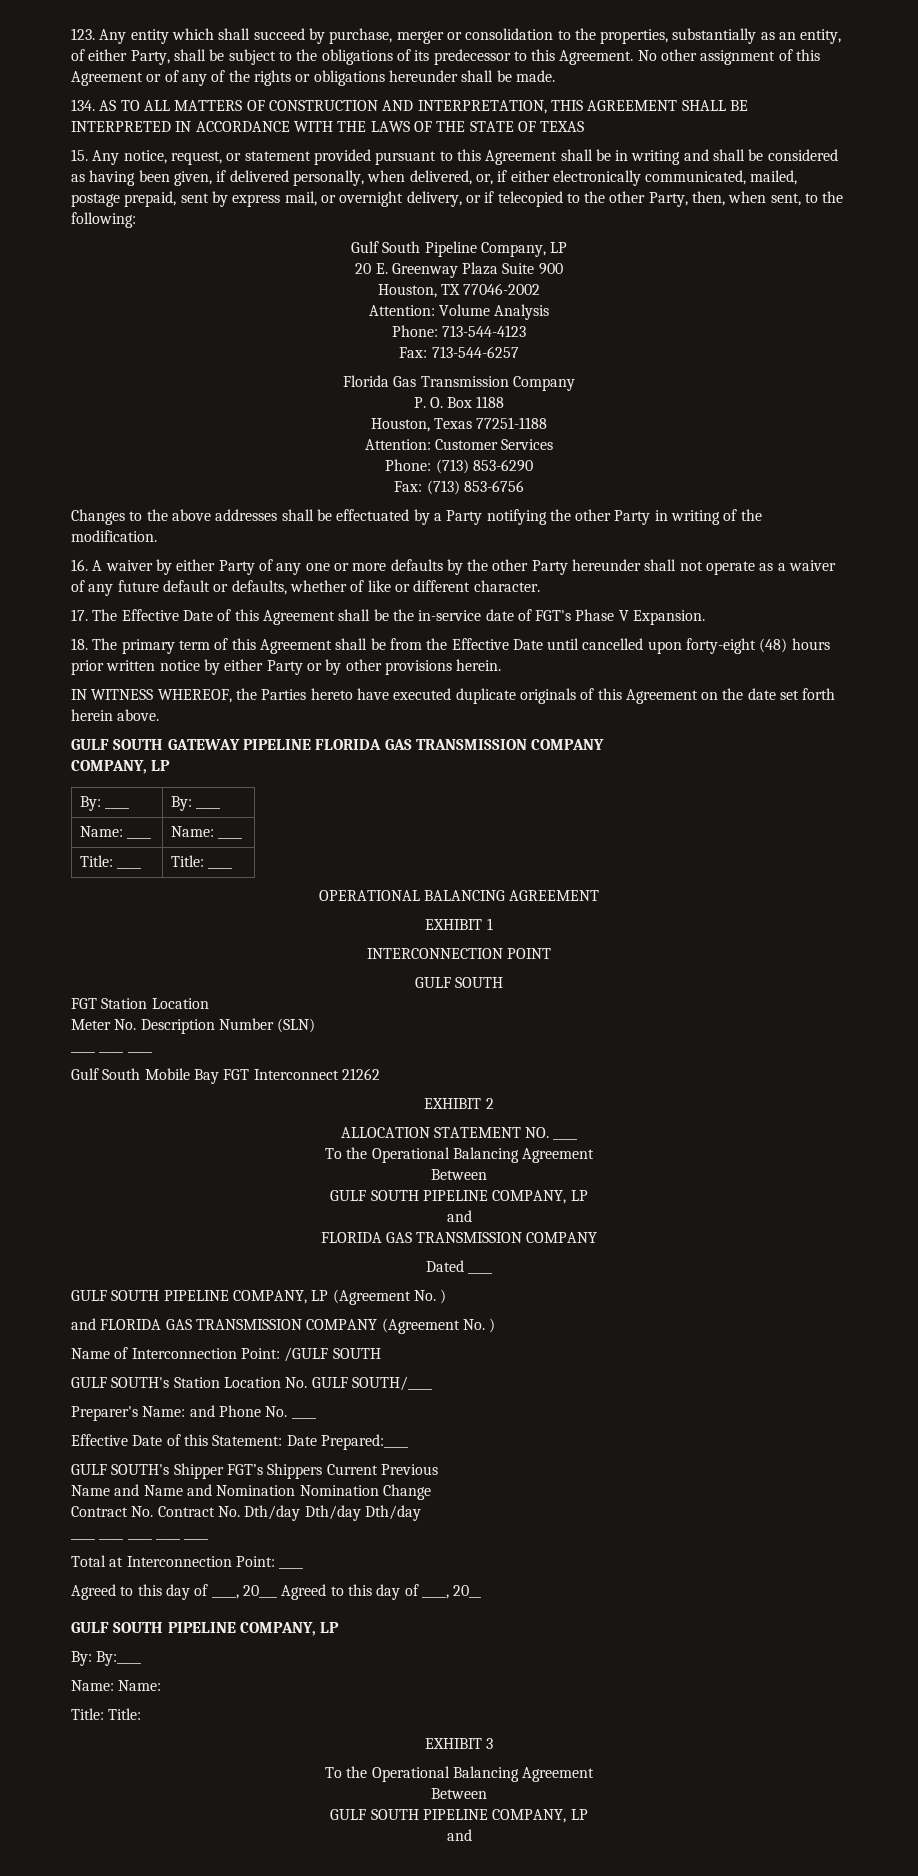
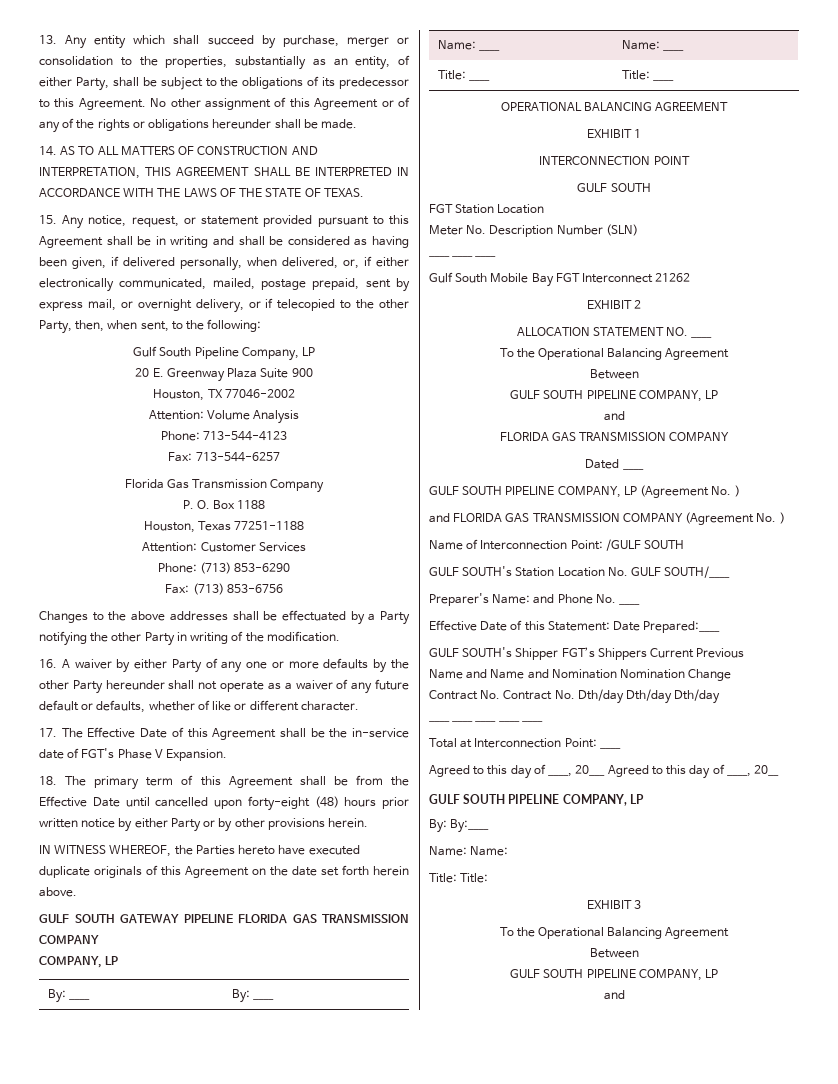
- 123. Any entity which shall succeed by purchase, merger or consolidation to the properties, substantially as an entity, of either Party, shall be subject to the obligations of its predecessor to this Agreement.
+ 13. Any entity which shall succeed by purchase, merger or consolidation to the properties, substantially as an entity, of either Party, shall be subject to the obligations of its predecessor to this Agreement.
- 134. AS TO ALL MATTERS OF CONSTRUCTION AND INTERPRETATION, THIS AGREEMENT SHALL BE INTERPRETED IN ACCORDANCE WITH THE LAWS OF THE STATE OF TEXAS
+ 14. AS TO ALL MATTERS OF CONSTRUCTION AND INTERPRETATION, THIS AGREEMENT SHALL BE INTERPRETED IN ACCORDANCE WITH THE LAWS OF THE STATE OF TEXAS.

